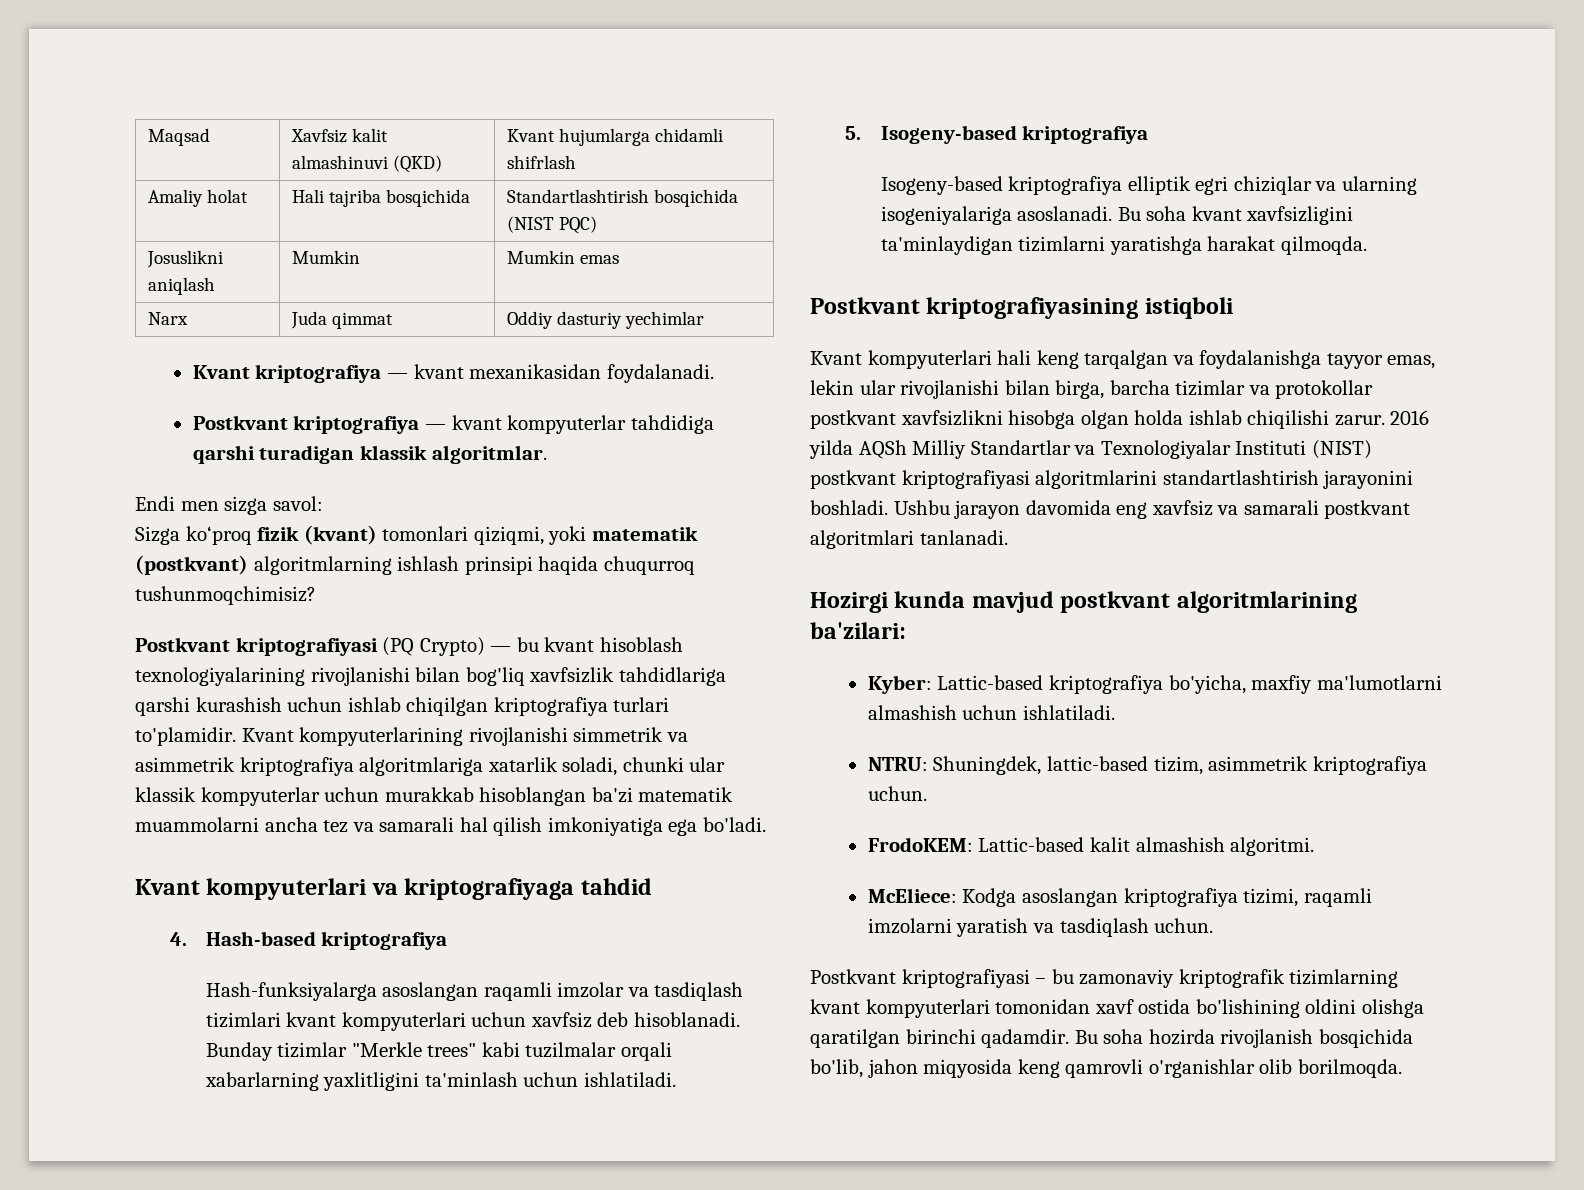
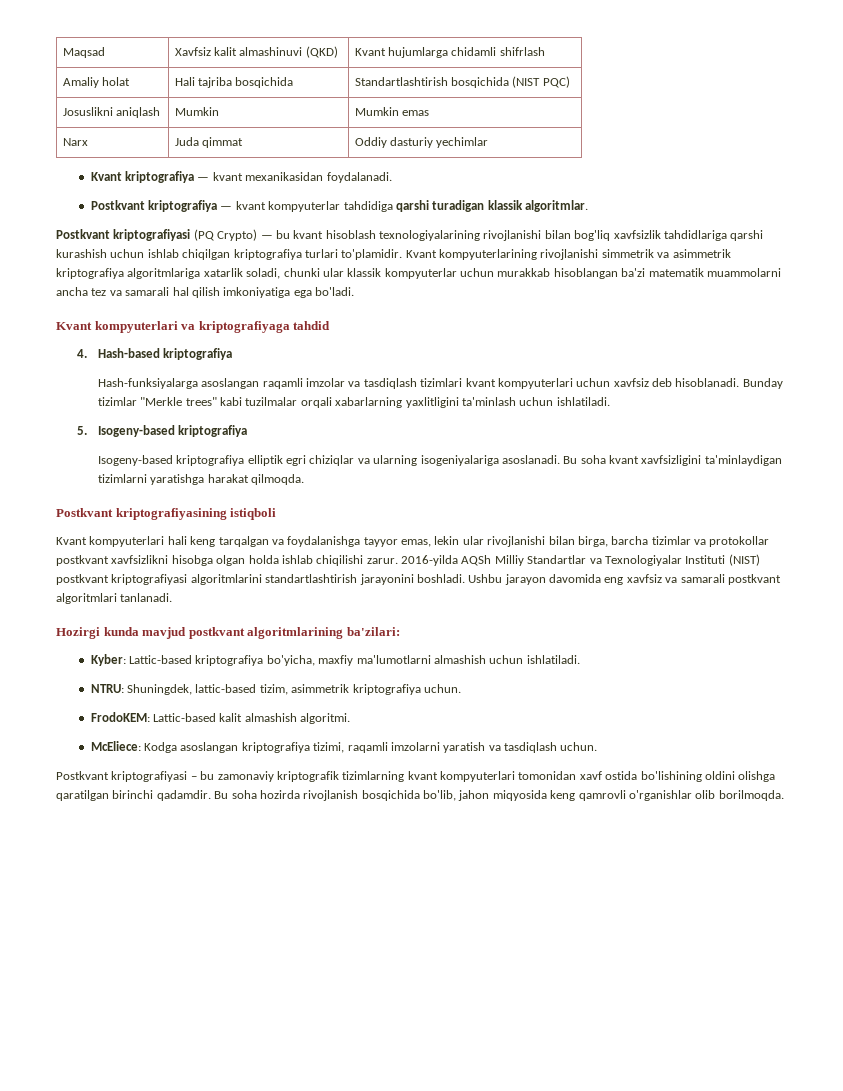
- Endi men sizga savol:
- Sizga ko‘proq fizik (kvant) tomonlari qiziqmi, yoki matematik (postkvant) algoritmlarning ishlash prinsipi haqida chuqurroq tushunmoqchimisiz?
- 2016 yilda AQSh Milliy Standartlar va Texnologiyalar Instituti (NIST) postkvant kriptografiyasi algoritmlarini standartlashtirish jarayonini boshladi.
+ 2016-yilda AQSh Milliy Standartlar va Texnologiyalar Instituti (NIST) postkvant kriptografiyasi algoritmlarini standartlashtirish jarayonini boshladi.

